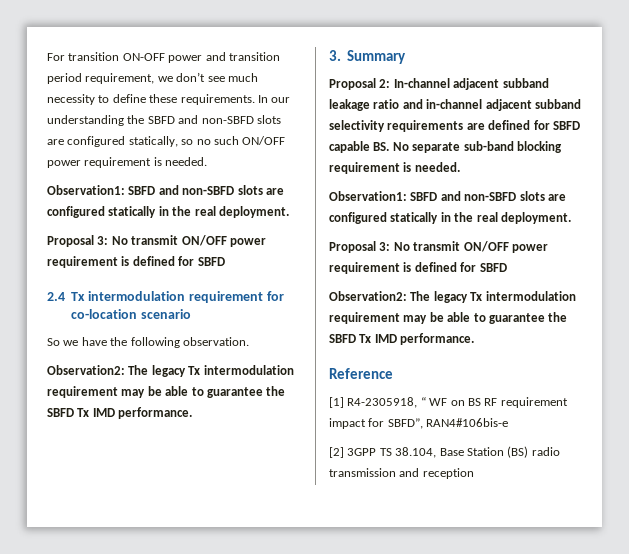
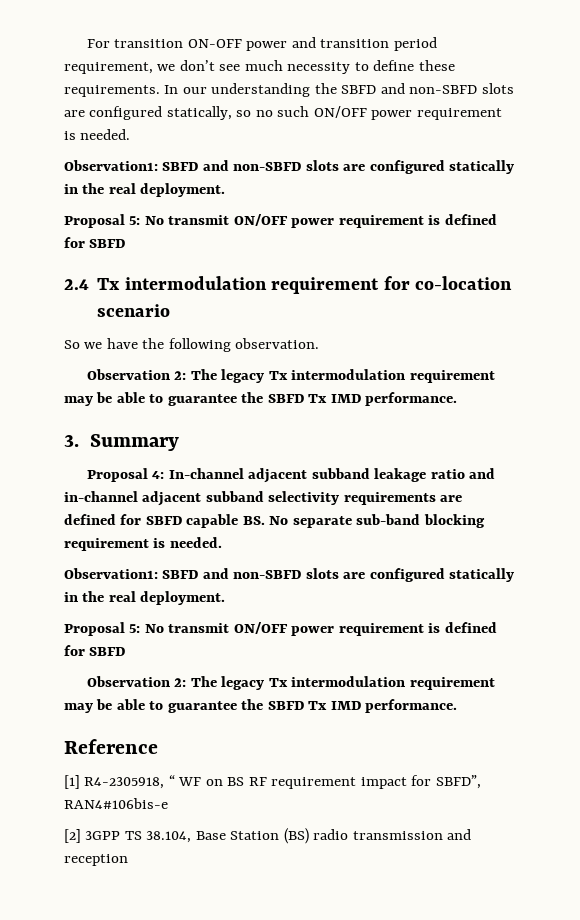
  In our understanding the SBFD and non-SBFD slots are configured statically, so no such ON/OFF power requirement is needed.
  Observation1: SBFD and non-SBFD slots are configured statically in the real deployment.
- Proposal 3: No transmit ON/OFF power requirement is defined for SBFD
+ Proposal 5: No transmit ON/OFF power requirement is defined for SBFD
  So we have the following observation.
- Observation2: The legacy Tx intermodulation requirement may be able to guarantee the SBFD Tx IMD performance.
+ Observation 2: The legacy Tx intermodulation requirement may be able to guarantee the SBFD Tx IMD performance.
- Proposal 2: In-channel adjacent subband leakage ratio and in-channel adjacent subband selectivity requirements are defined for SBFD capable BS. No separate sub-band blocking requirement is needed.
+ Proposal 4: In-channel adjacent subband leakage ratio and in-channel adjacent subband selectivity requirements are defined for SBFD capable BS. No separate sub-band blocking requirement is needed.
  Observation1: SBFD and non-SBFD slots are configured statically in the real deployment.
- Proposal 3: No transmit ON/OFF power requirement is defined for SBFD
- Observation2: The legacy Tx intermodulation requirement may be able to guarantee the SBFD Tx IMD performance.
+ Proposal 5: No transmit ON/OFF power requirement is defined for SBFD
+ Observation 2: The legacy Tx intermodulation requirement may be able to guarantee the SBFD Tx IMD performance.

